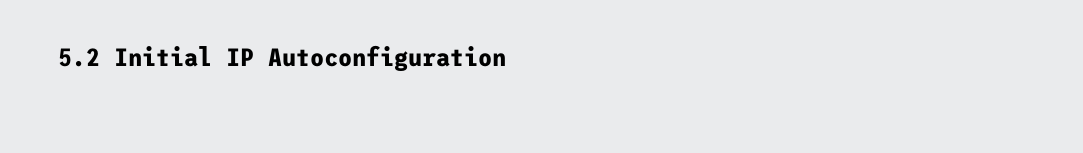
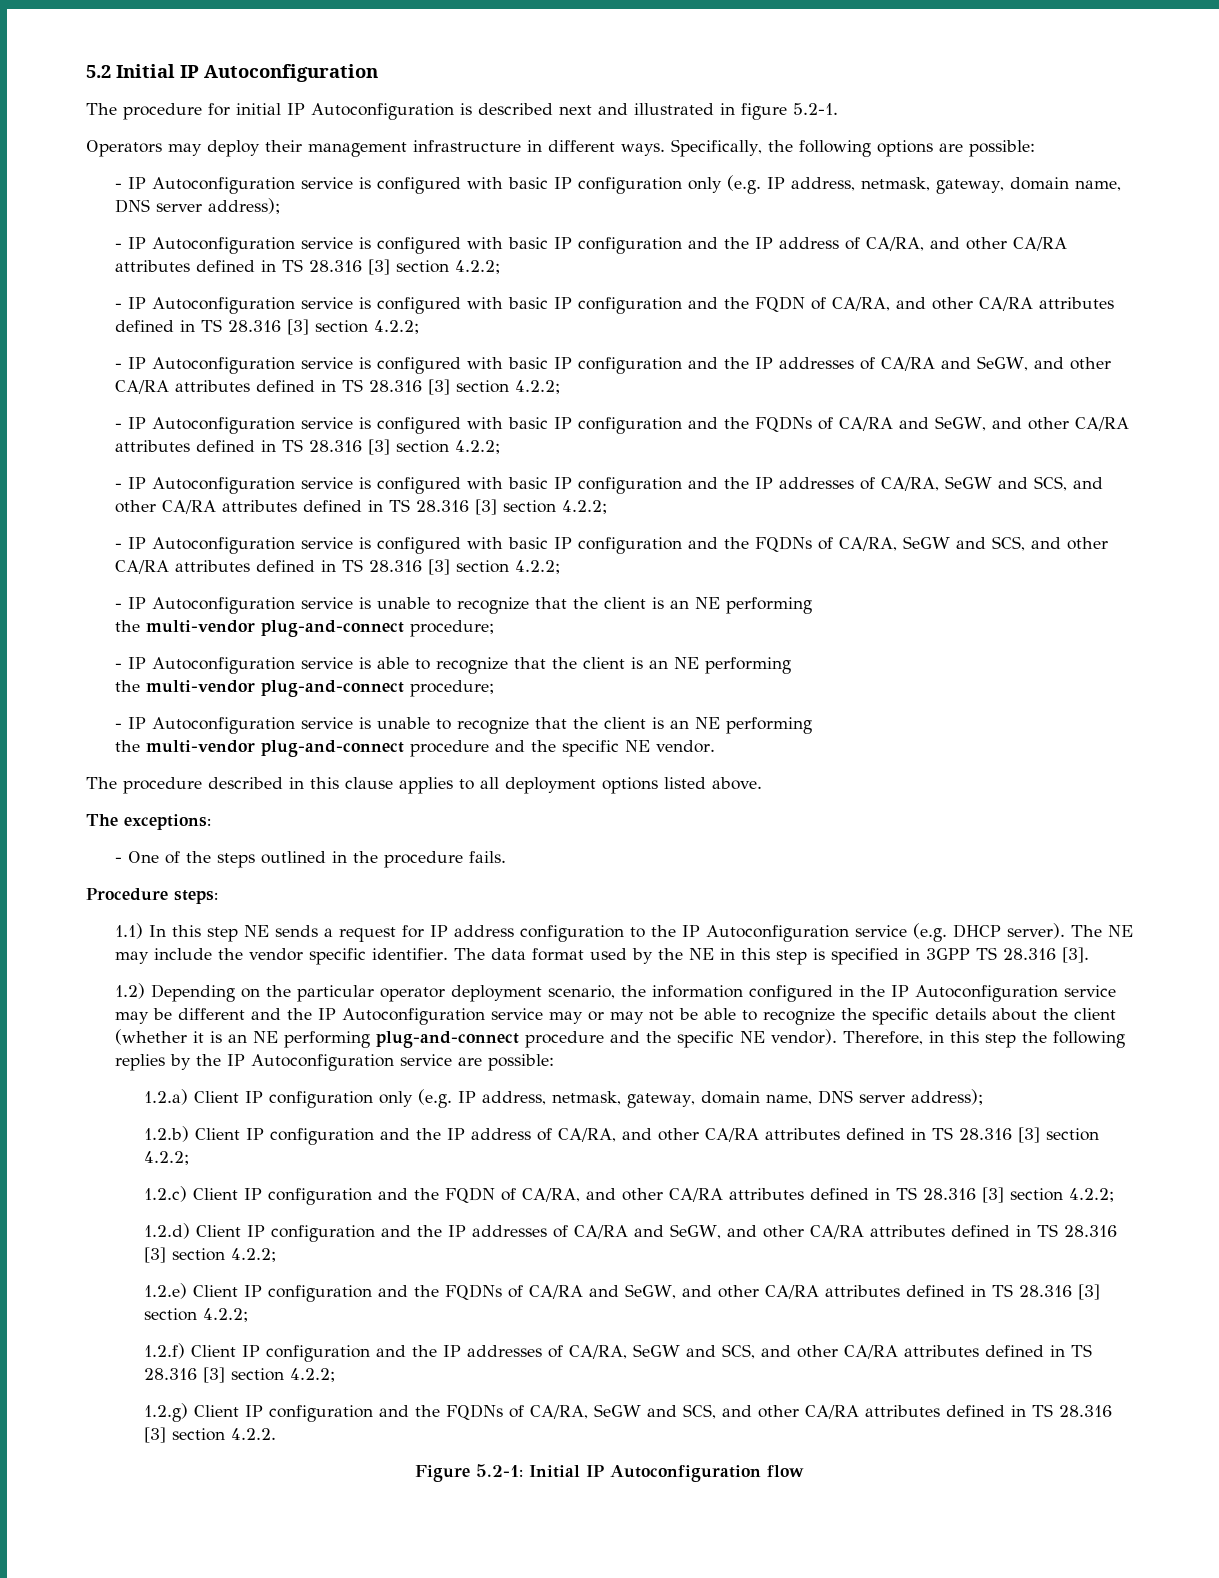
+ The procedure for initial IP Autoconfiguration is described next and illustrated in figure 5.2-1.
+ Operators may deploy their management infrastructure in different ways. Specifically, the following options are possible:
+ - IP Autoconfiguration service is configured with basic IP configuration only (e.g. IP address, netmask, gateway, domain name, DNS server address);
+ - IP Autoconfiguration service is configured with basic IP configuration and the IP address of CA/RA, and other CA/RA attributes defined in TS 28.316 [3] section 4.2.2;
+ - IP Autoconfiguration service is configured with basic IP configuration and the FQDN of CA/RA, and other CA/RA attributes defined in TS 28.316 [3] section 4.2.2;
+ - IP Autoconfiguration service is configured with basic IP configuration and the IP addresses of CA/RA and SeGW, and other CA/RA attributes defined in TS 28.316 [3] section 4.2.2;
+ - IP Autoconfiguration service is configured with basic IP configuration and the FQDNs of CA/RA and SeGW, and other CA/RA attributes defined in TS 28.316 [3] section 4.2.2;
+ - IP Autoconfiguration service is configured with basic IP configuration and the IP addresses of CA/RA, SeGW and SCS, and other CA/RA attributes defined in TS 28.316 [3] section 4.2.2;
+ - IP Autoconfiguration service is configured with basic IP configuration and the FQDNs of CA/RA, SeGW and SCS, and other CA/RA attributes defined in TS 28.316 [3] section 4.2.2;
+ - IP Autoconfiguration service is unable to recognize that the client is an NE performing
+ the multi-vendor plug-and-connect procedure;
+ - IP Autoconfiguration service is able to recognize that the client is an NE performing
+ the multi-vendor plug-and-connect procedure;
+ - IP Autoconfiguration service is unable to recognize that the client is an NE performing
+ the multi-vendor plug-and-connect procedure and the specific NE vendor.
+ The procedure described in this clause applies to all deployment options listed above.
+ The exceptions:
+ - One of the steps outlined in the procedure fails.
+ Procedure steps:
+ 1.1) In this step NE sends a request for IP address configuration to the IP Autoconfiguration service (e.g. DHCP server). The NE may include the vendor specific identifier. The data format used by the NE in this step is specified in 3GPP TS 28.316 [3].
+ 1.2) Depending on the particular operator deployment scenario, the information configured in the IP Autoconfiguration service may be different and the IP Autoconfiguration service may or may not be able to recognize the specific details about the client (whether it is an NE performing plug-and-connect procedure and the specific NE vendor). Therefore, in this step the following replies by the IP Autoconfiguration service are possible:
+ 1.2.a) Client IP configuration only (e.g. IP address, netmask, gateway, domain name, DNS server address);
+ 1.2.b) Client IP configuration and the IP address of CA/RA, and other CA/RA attributes defined in TS 28.316 [3] section 4.2.2;
+ 1.2.c) Client IP configuration and the FQDN of CA/RA, and other CA/RA attributes defined in TS 28.316 [3] section 4.2.2;
+ 1.2.d) Client IP configuration and the IP addresses of CA/RA and SeGW, and other CA/RA attributes defined in TS 28.316 [3] section 4.2.2;
+ 1.2.e) Client IP configuration and the FQDNs of CA/RA and SeGW, and other CA/RA attributes defined in TS 28.316 [3] section 4.2.2;
+ 1.2.f) Client IP configuration and the IP addresses of CA/RA, SeGW and SCS, and other CA/RA attributes defined in TS 28.316 [3] section 4.2.2;
+ 1.2.g) Client IP configuration and the FQDNs of CA/RA, SeGW and SCS, and other CA/RA attributes defined in TS 28.316 [3] section 4.2.2.
+ Figure 5.2-1: Initial IP Autoconfiguration flow

